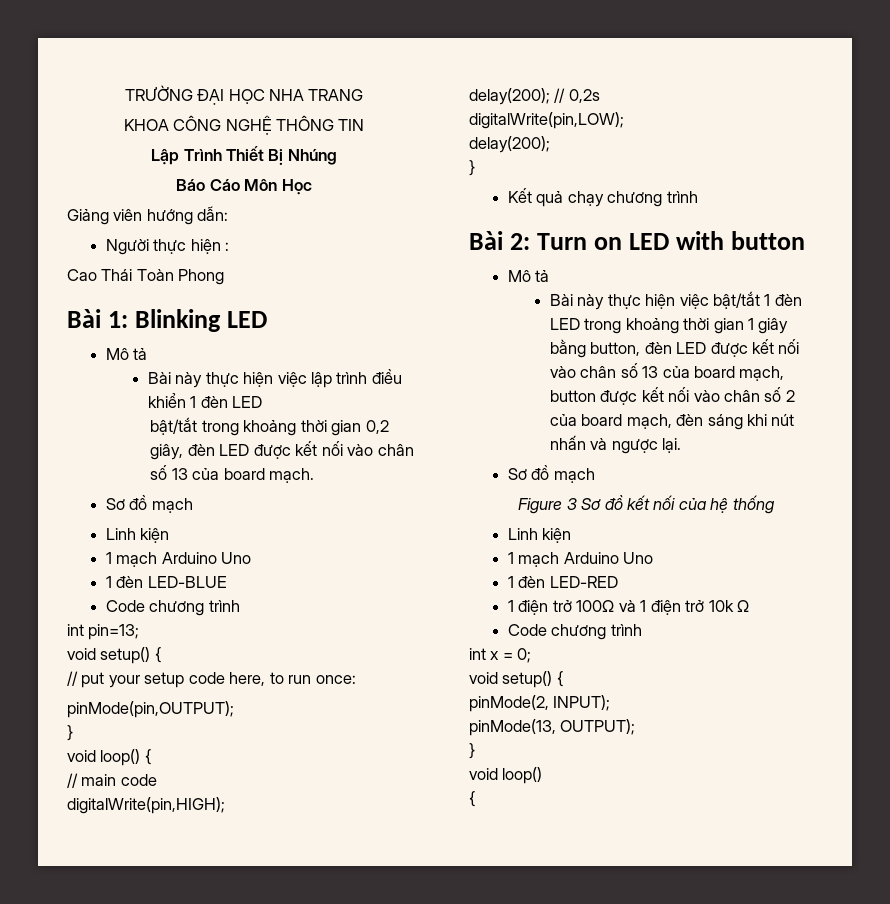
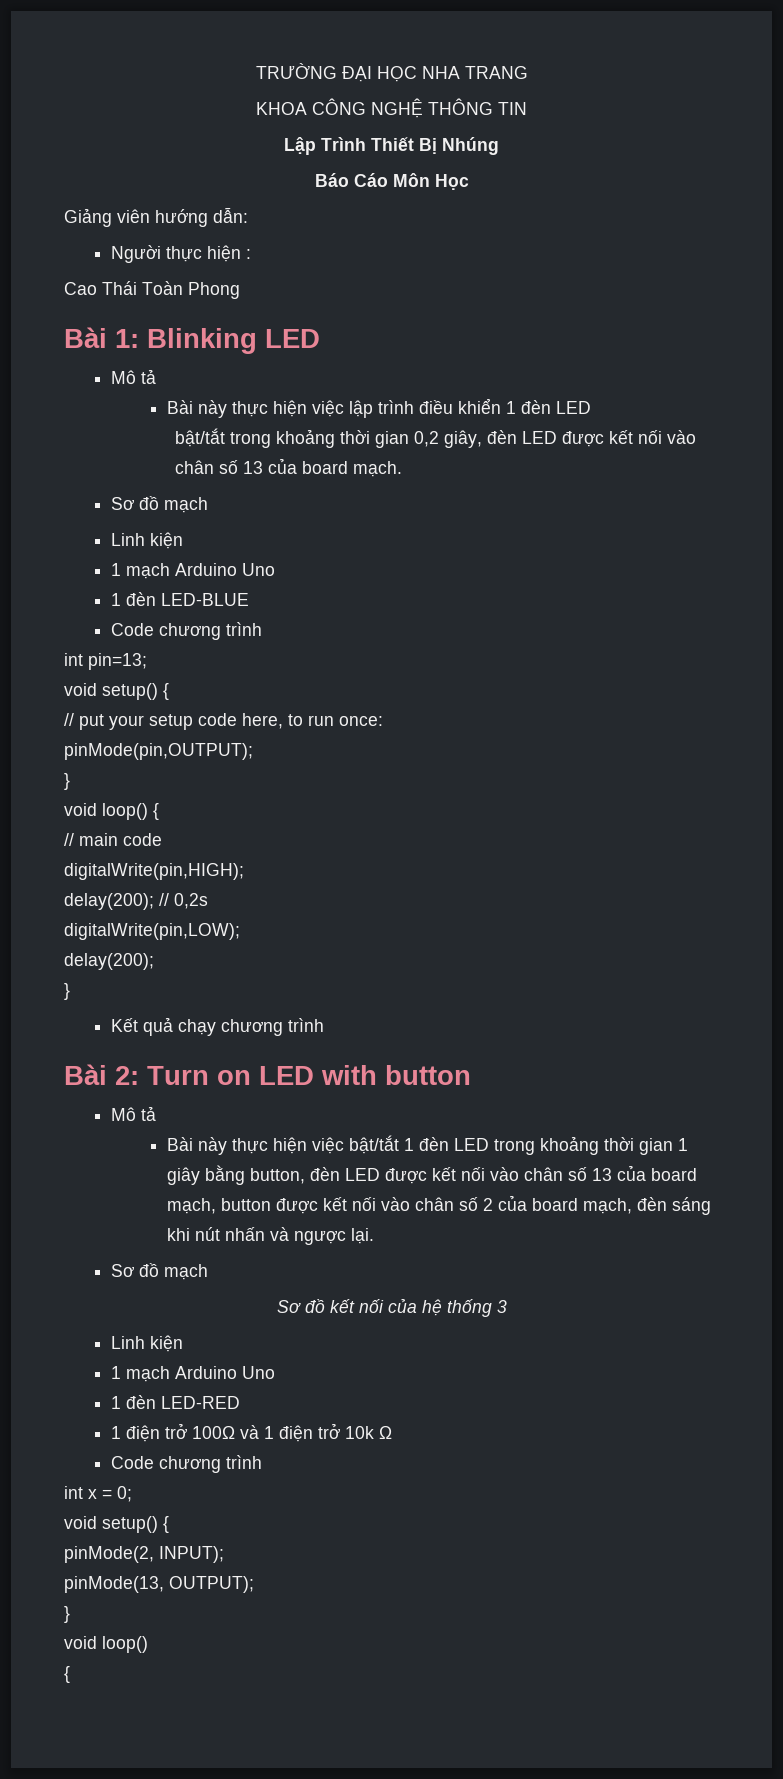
- Figure 3 Sơ đồ kết nối của hệ thống
+ Sơ đồ kết nối của hệ thống 3

